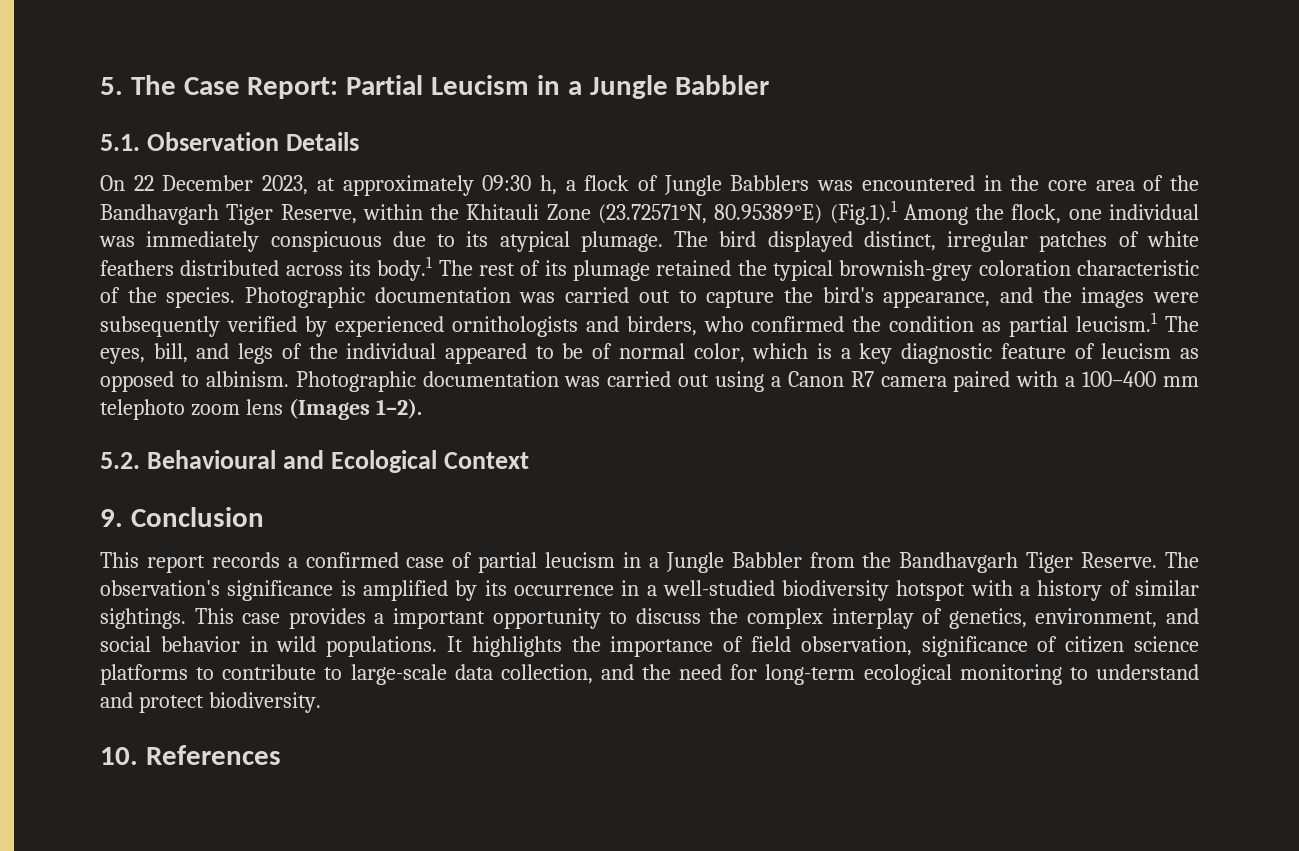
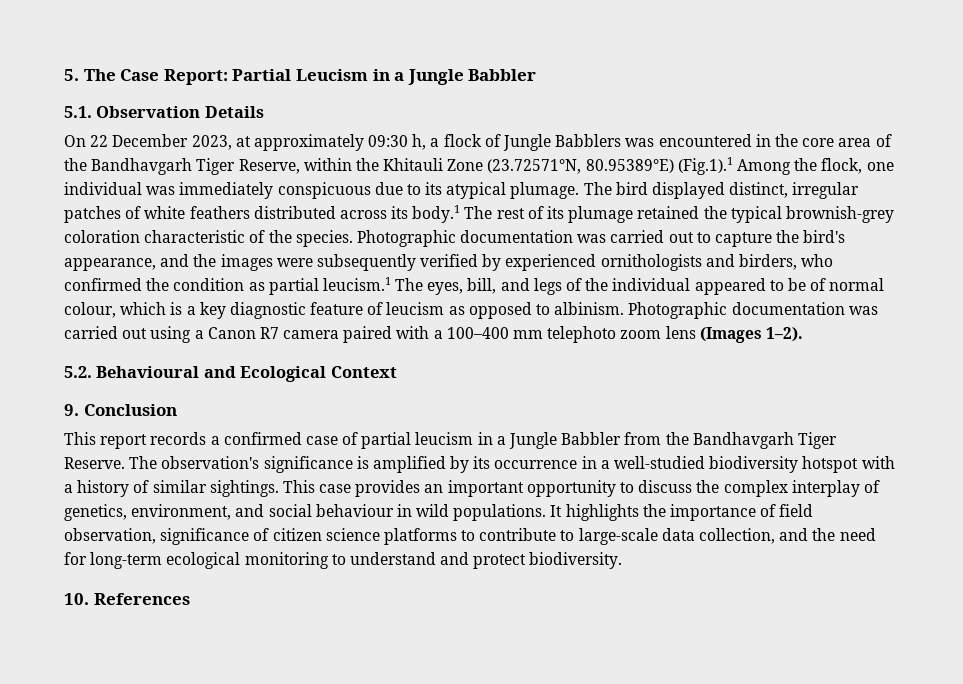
- Photographic documentation was carried out to capture the bird's appearance, and the images were subsequently verified by experienced ornithologists and birders, who confirmed the condition as partial leucism.1 The eyes, bill, and legs of the individual appeared to be of normal color, which is a key diagnostic feature of leucism as opposed to albinism.
+ Photographic documentation was carried out to capture the bird's appearance, and the images were subsequently verified by experienced ornithologists and birders, who confirmed the condition as partial leucism.1 The eyes, bill, and legs of the individual appeared to be of normal colour, which is a key diagnostic feature of leucism as opposed to albinism.
- This case provides a important opportunity to discuss the complex interplay of genetics, environment, and social behavior in wild populations.
+ This case provides an important opportunity to discuss the complex interplay of genetics, environment, and social behaviour in wild populations.

